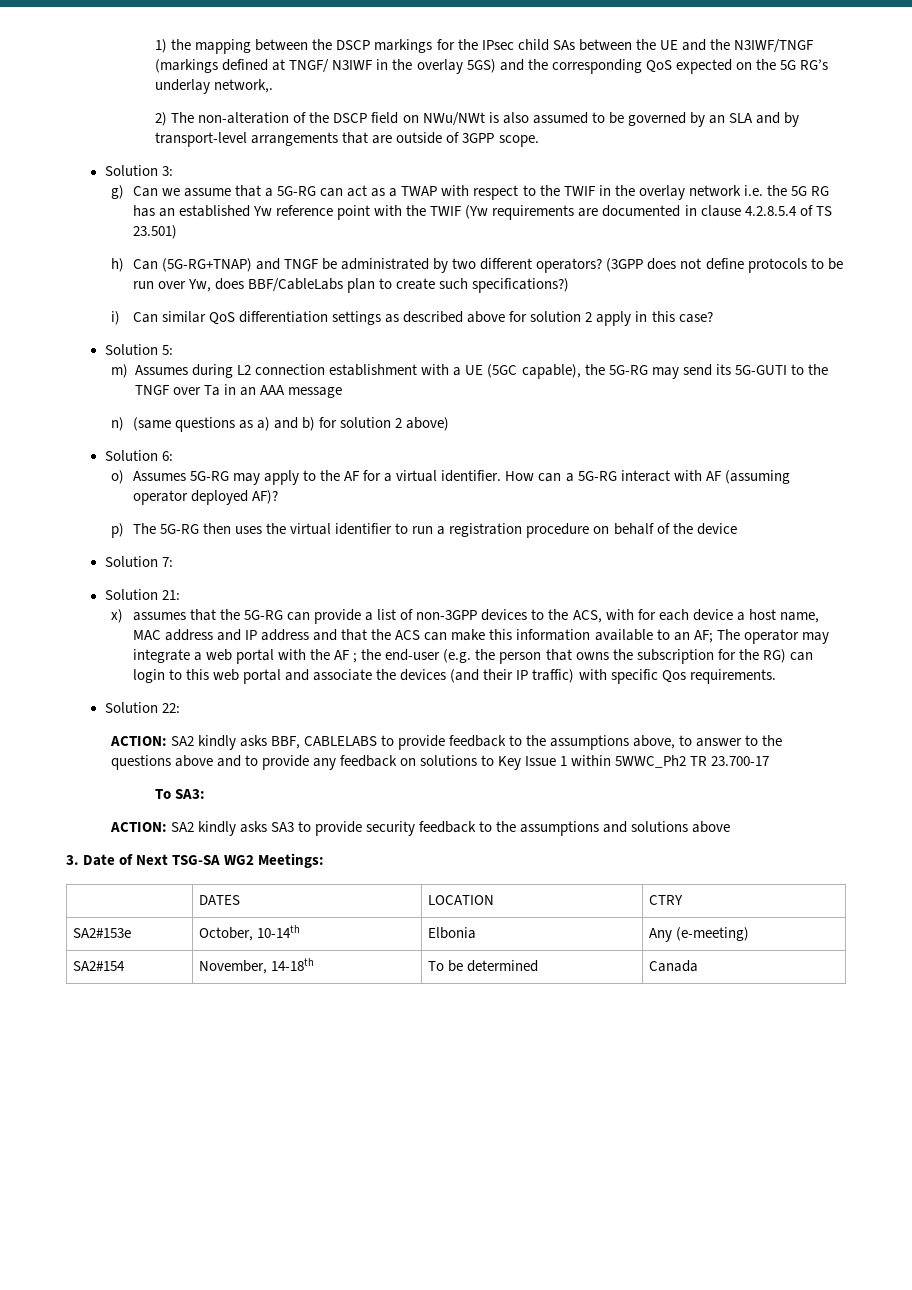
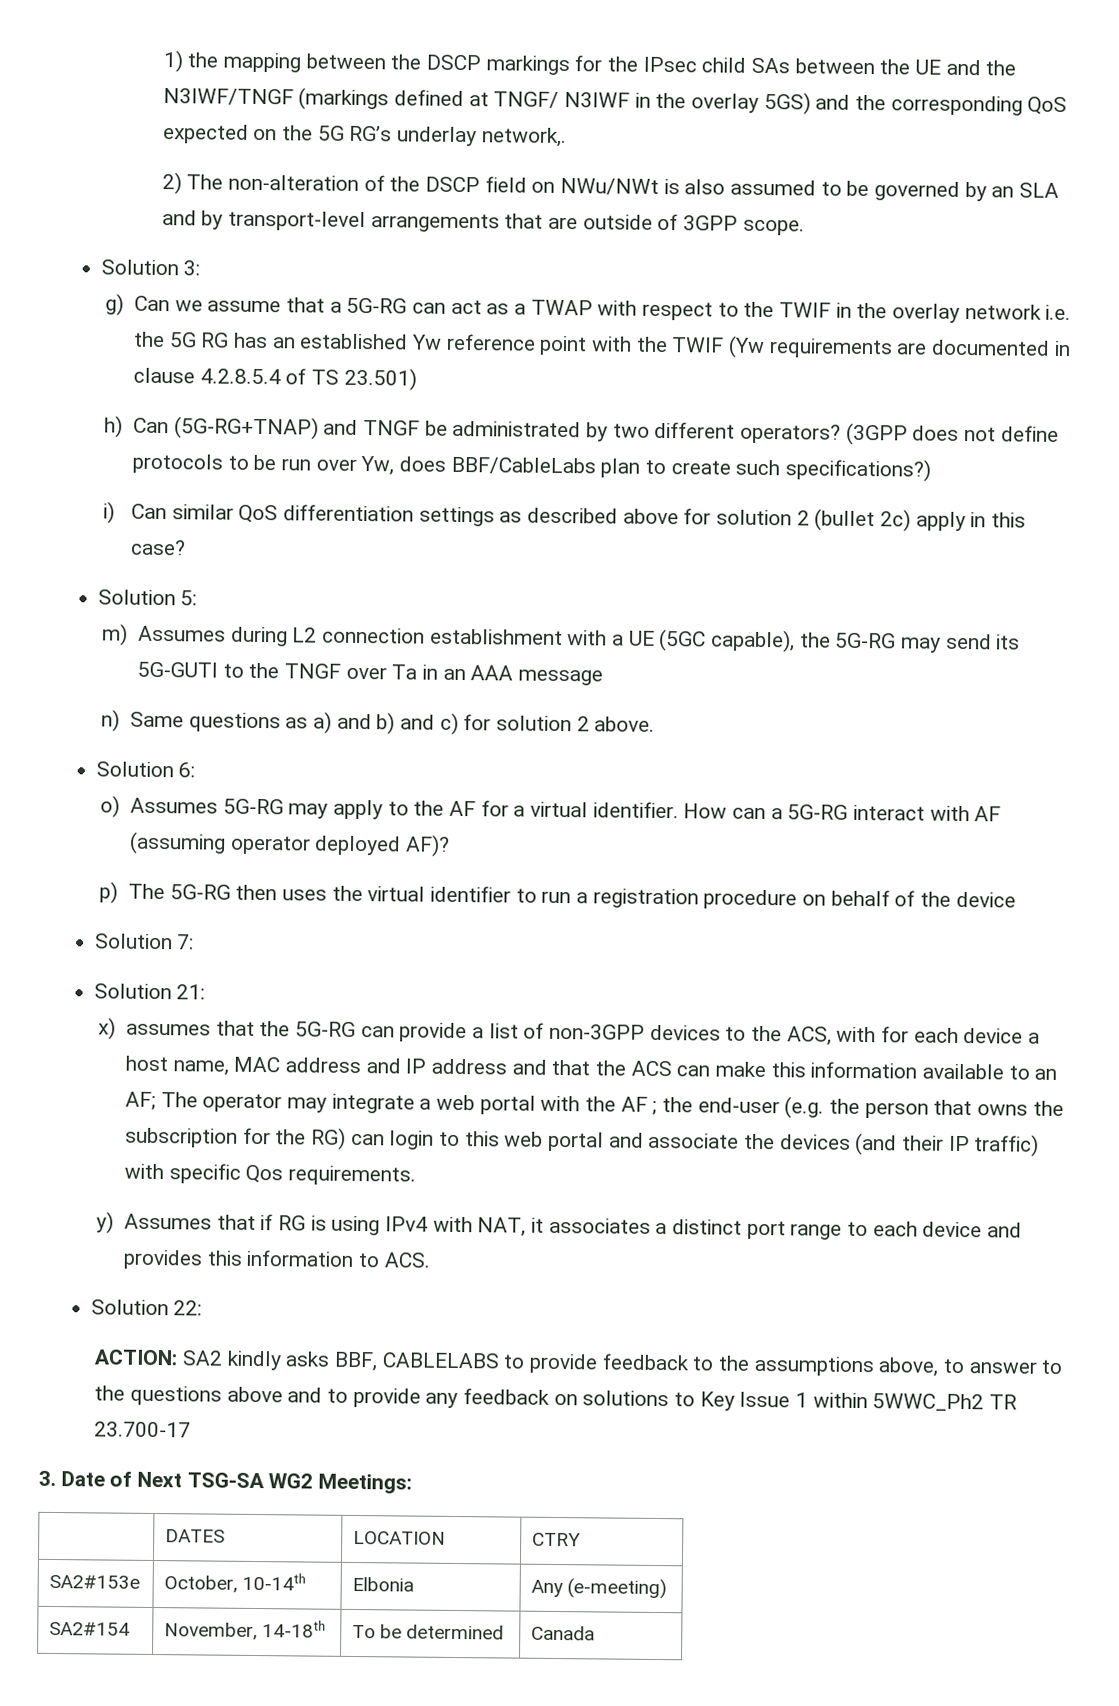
- i) Can similar QoS differentiation settings as described above for solution 2 apply in this case?
+ i) Can similar QoS differentiation settings as described above for solution 2 (bullet 2c) apply in this case?
- n) (same questions as a) and b) for solution 2 above)
+ n) Same questions as a) and b) and c) for solution 2 above.
+ y) Assumes that if RG is using IPv4 with NAT, it associates a distinct port range to each device and provides this information to ACS.
- To SA3:
- ACTION: SA2 kindly asks SA3 to provide security feedback to the assumptions and solutions above

